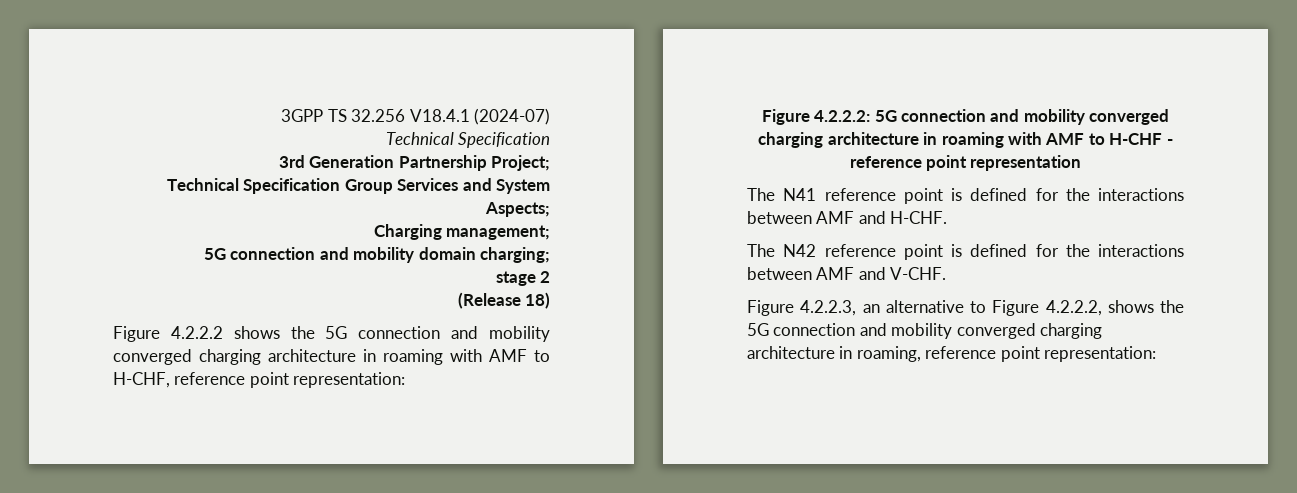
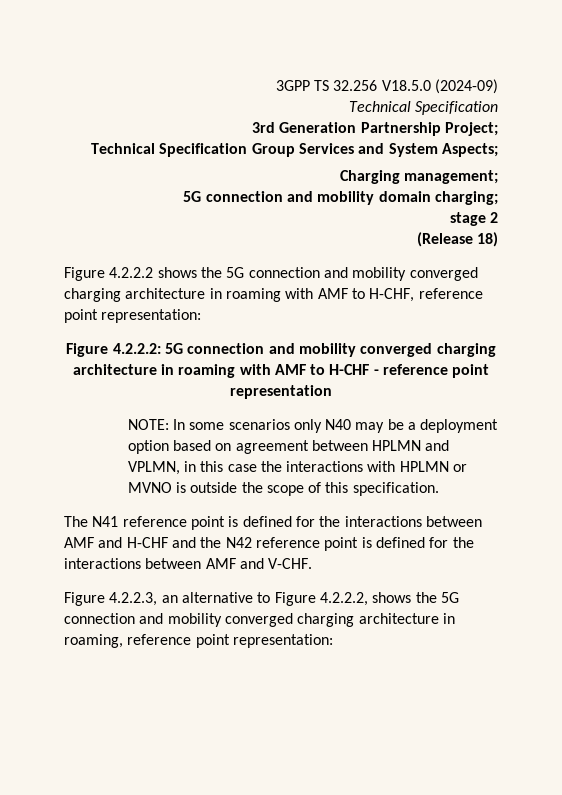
- 3GPP TS 32.256 V18.4.1 (2024-07)
+ 3GPP TS 32.256 V18.5.0 (2024-09)
+ NOTE: In some scenarios only N40 may be a deployment option based on agreement between HPLMN and VPLMN, in this case the interactions with HPLMN or MVNO is outside the scope of this specification.
- The N41 reference point is defined for the interactions between AMF and H-CHF.
- The N42 reference point is defined for the interactions between AMF and V-CHF.
+ The N41 reference point is defined for the interactions between AMF and H-CHF and the N42 reference point is defined for the interactions between AMF and V-CHF.

